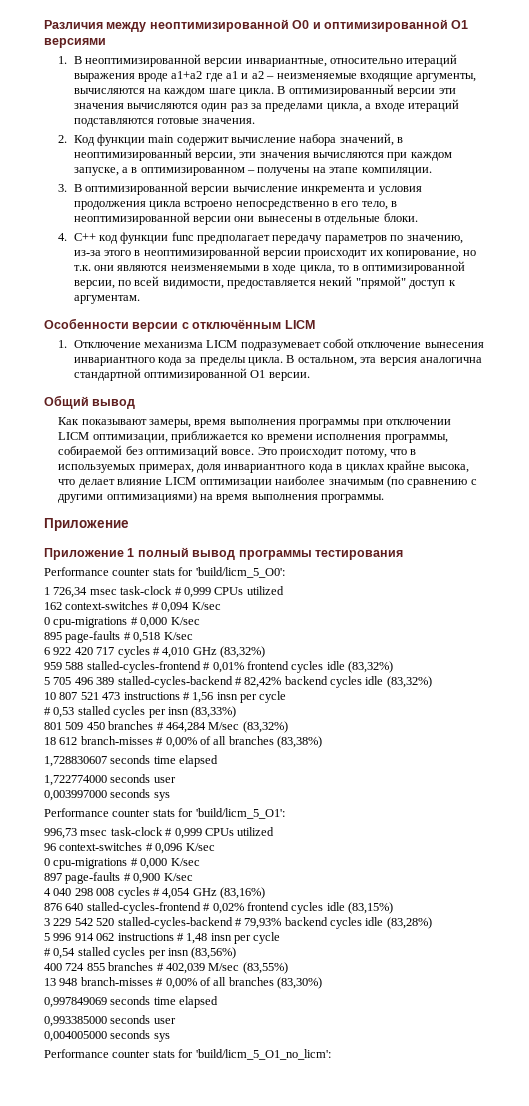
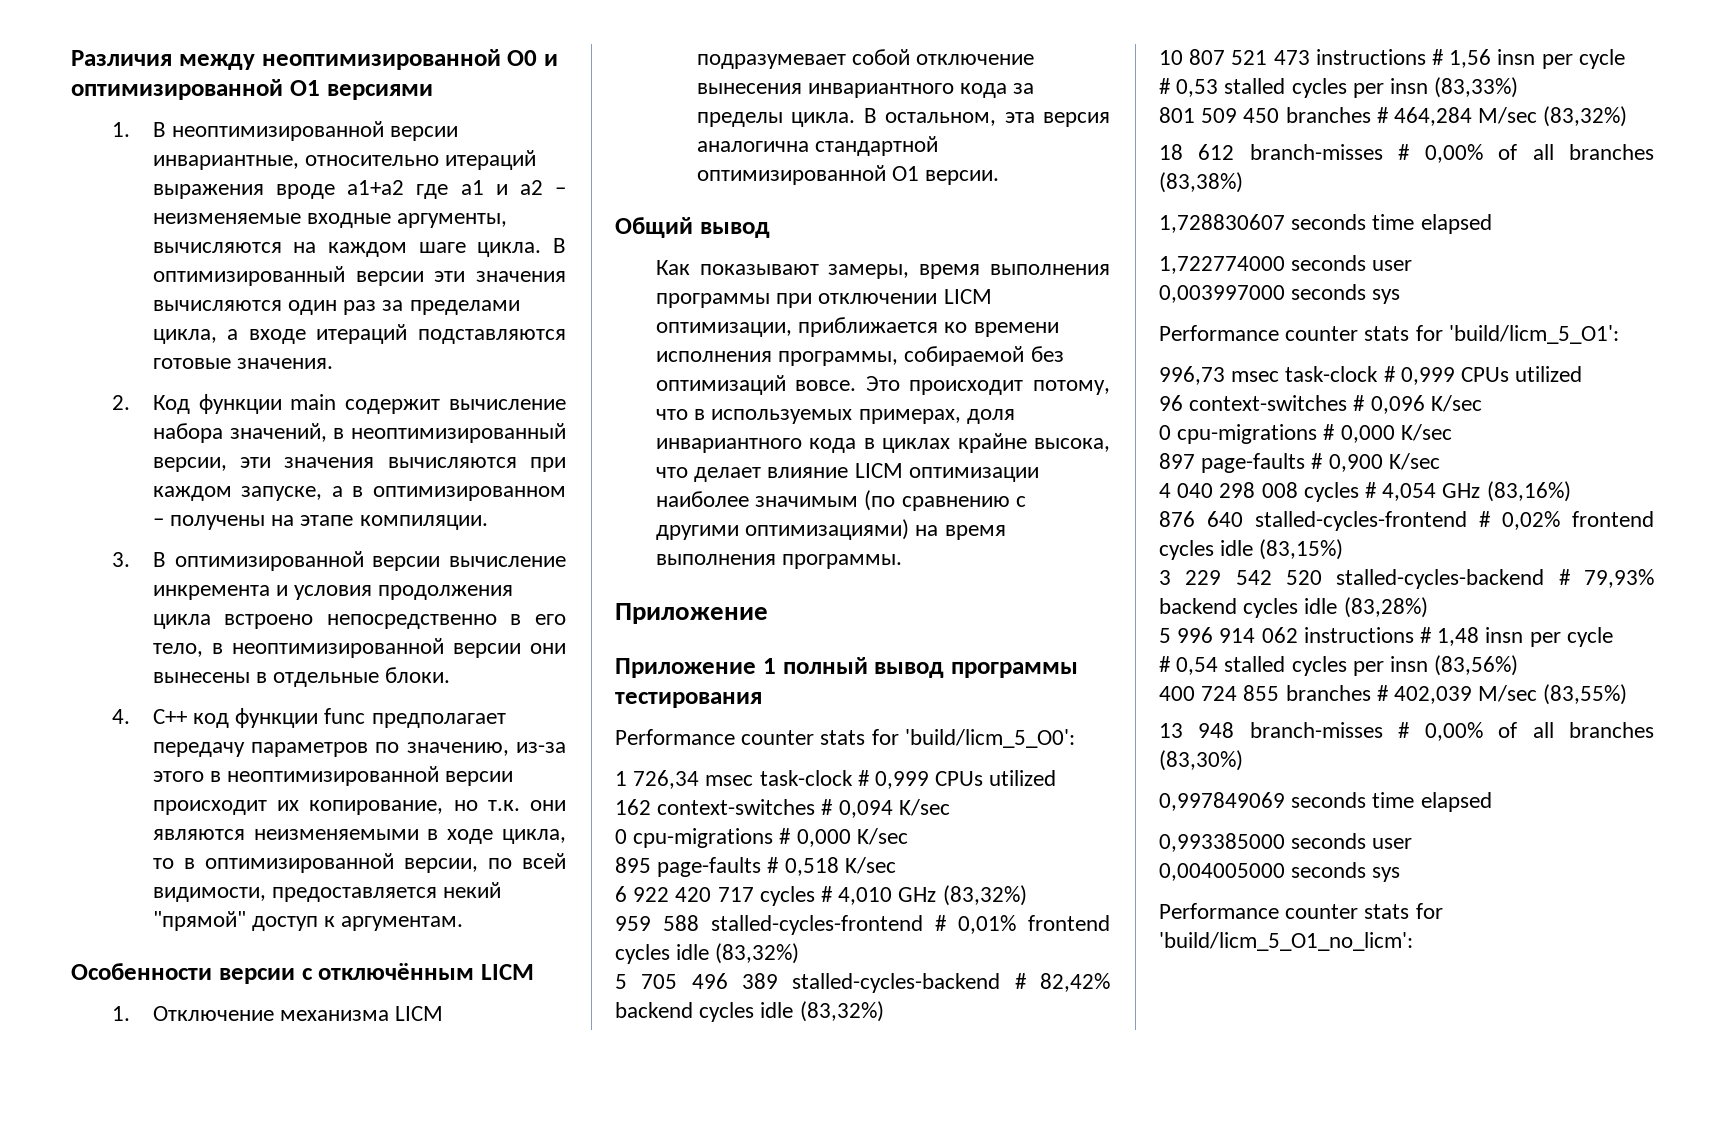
- 1. В неоптимизированной версии инвариантные, относительно итераций выражения вроде a1+a2 где a1 и a2 – неизменяемые входящие аргументы, вычисляются на каждом шаге цикла.
+ 1. В неоптимизированной версии инвариантные, относительно итераций выражения вроде a1+a2 где a1 и a2 – неизменяемые входные аргументы, вычисляются на каждом шаге цикла.

